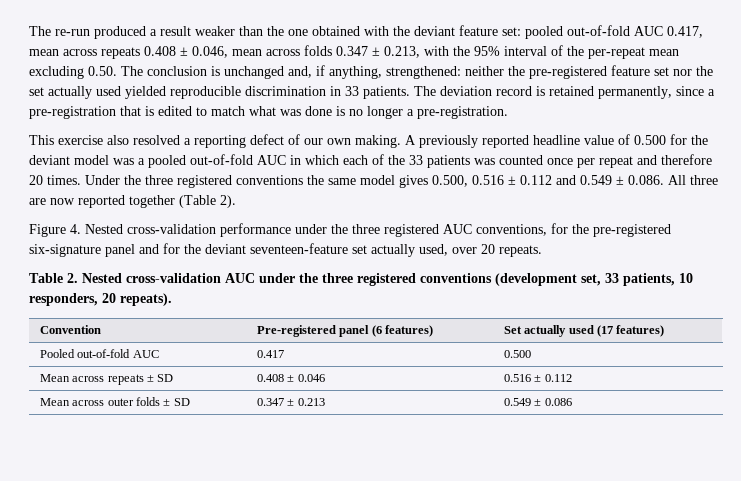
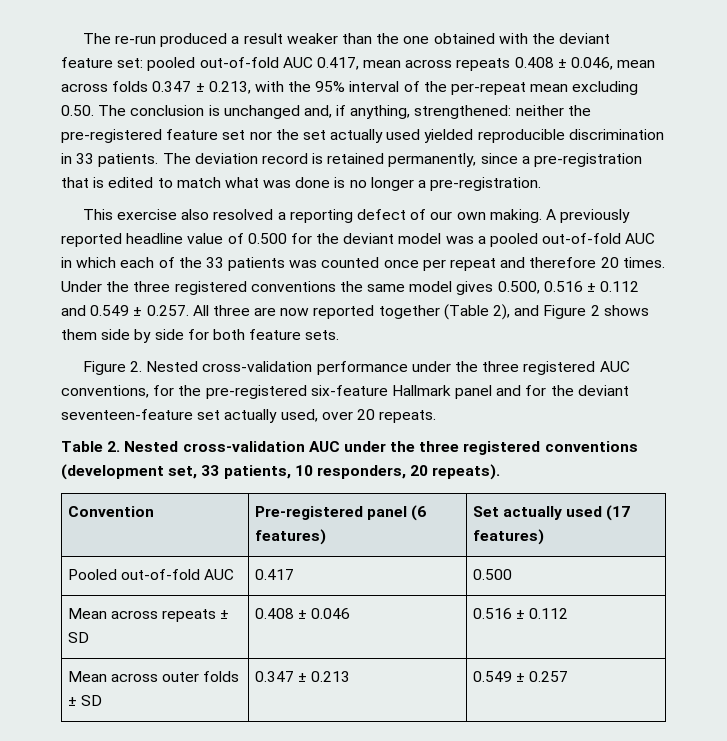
- Under the three registered conventions the same model gives 0.500, 0.516 ± 0.112 and 0.549 ± 0.086. All three are now reported together (Table 2).
- Figure 4. Nested cross-validation performance under the three registered AUC conventions, for the pre-registered six-signature panel and for the deviant seventeen-feature set actually used, over 20 repeats.
+ Under the three registered conventions the same model gives 0.500, 0.516 ± 0.112 and 0.549 ± 0.257. All three are now reported together (Table 2), and Figure 2 shows them side by side for both feature sets.
+ Figure 2. Nested cross-validation performance under the three registered AUC conventions, for the pre-registered six-feature Hallmark panel and for the deviant seventeen-feature set actually used, over 20 repeats.
- Mean across outer folds ± SD | 0.347 ± 0.213 | 0.549 ± 0.086
+ Mean across outer folds ± SD | 0.347 ± 0.213 | 0.549 ± 0.257

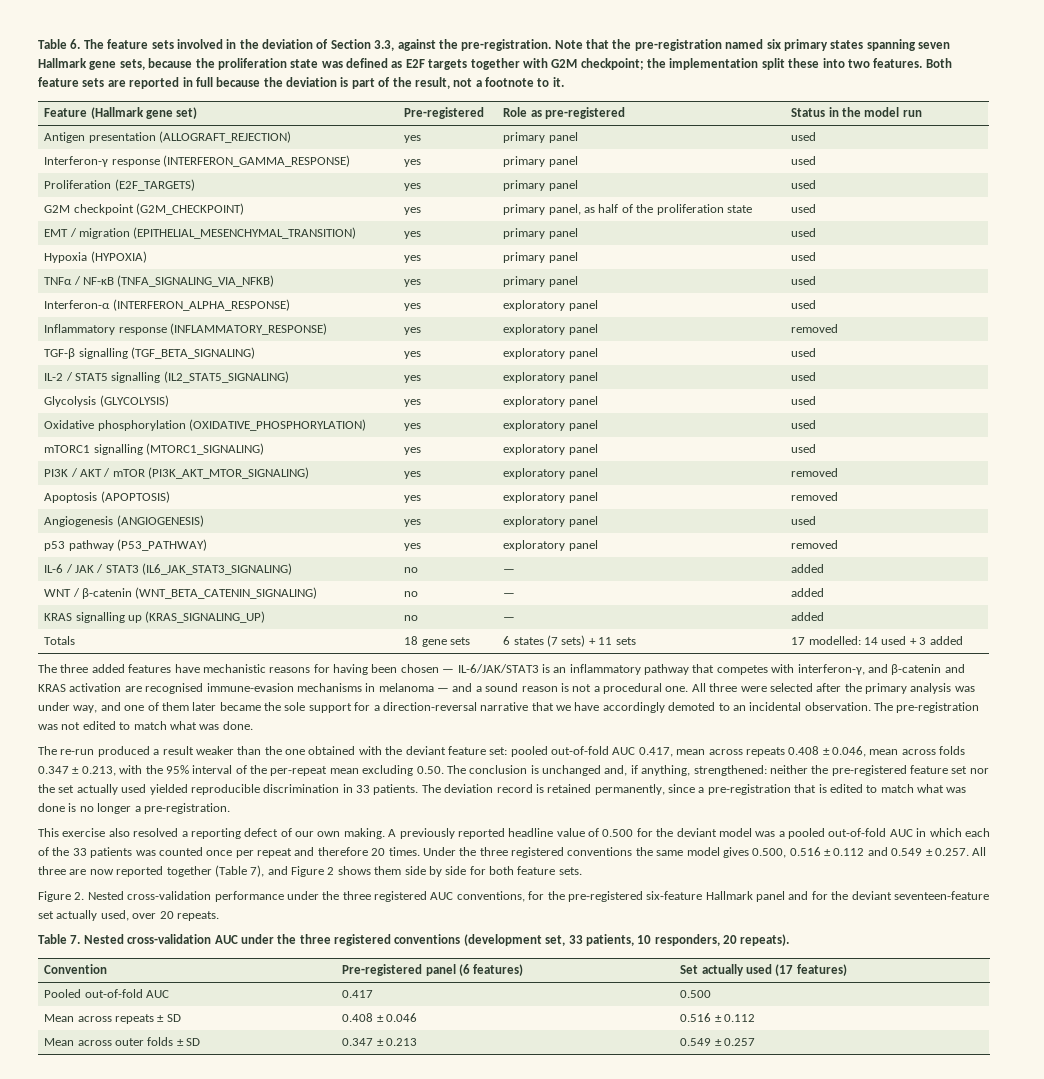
+ Table 6. The feature sets involved in the deviation of Section 3.3, against the pre-registration. Note that the pre-registration named six primary states spanning seven Hallmark gene sets, because the proliferation state was defined as E2F targets together with G2M checkpoint; the implementation split these into two features. Both feature sets are reported in full because the deviation is part of the result, not a footnote to it.
+ Feature (Hallmark gene set) | Pre-registered | Role as pre-registered | Status in the model run
+ Antigen presentation (ALLOGRAFT_REJECTION) | yes | primary panel | used
+ Interferon-γ response (INTERFERON_GAMMA_RESPONSE) | yes | primary panel | used
+ Proliferation (E2F_TARGETS) | yes | primary panel | used
+ G2M checkpoint (G2M_CHECKPOINT) | yes | primary panel, as half of the proliferation state | used
+ EMT / migration (EPITHELIAL_MESENCHYMAL_TRANSITION) | yes | primary panel | used
+ Hypoxia (HYPOXIA) | yes | primary panel | used
+ TNFα / NF-κB (TNFA_SIGNALING_VIA_NFKB) | yes | primary panel | used
+ Interferon-α (INTERFERON_ALPHA_RESPONSE) | yes | exploratory panel | used
+ Inflammatory response (INFLAMMATORY_RESPONSE) | yes | exploratory panel | removed
+ TGF-β signalling (TGF_BETA_SIGNALING) | yes | exploratory panel | used
+ IL-2 / STAT5 signalling (IL2_STAT5_SIGNALING) | yes | exploratory panel | used
+ Glycolysis (GLYCOLYSIS) | yes | exploratory panel | used
+ Oxidative phosphorylation (OXIDATIVE_PHOSPHORYLATION) | yes | exploratory panel | used
+ mTORC1 signalling (MTORC1_SIGNALING) | yes | exploratory panel | used
+ PI3K / AKT / mTOR (PI3K_AKT_MTOR_SIGNALING) | yes | exploratory panel | removed
+ Apoptosis (APOPTOSIS) | yes | exploratory panel | removed
+ Angiogenesis (ANGIOGENESIS) | yes | exploratory panel | used
+ p53 pathway (P53_PATHWAY) | yes | exploratory panel | removed
+ IL-6 / JAK / STAT3 (IL6_JAK_STAT3_SIGNALING) | no | — | added
+ WNT / β-catenin (WNT_BETA_CATENIN_SIGNALING) | no | — | added
+ KRAS signalling up (KRAS_SIGNALING_UP) | no | — | added
+ Totals | 18 gene sets | 6 states (7 sets) + 11 sets | 17 modelled: 14 used + 3 added
+ The three added features have mechanistic reasons for having been chosen — IL-6/JAK/STAT3 is an inflammatory pathway that competes with interferon-γ, and β-catenin and KRAS activation are recognised immune-evasion mechanisms in melanoma — and a sound reason is not a procedural one. All three were selected after the primary analysis was under way, and one of them later became the sole support for a direction-reversal narrative that we have accordingly demoted to an incidental observation. The pre-registration was not edited to match what was done.
- Under the three registered conventions the same model gives 0.500, 0.516 ± 0.112 and 0.549 ± 0.257. All three are now reported together (Table 2), and Figure 2 shows them side by side for both feature sets.
+ Under the three registered conventions the same model gives 0.500, 0.516 ± 0.112 and 0.549 ± 0.257. All three are now reported together (Table 7), and Figure 2 shows them side by side for both feature sets.
- Table 2. Nested cross-validation AUC under the three registered conventions (development set, 33 patients, 10 responders, 20 repeats).
+ Table 7. Nested cross-validation AUC under the three registered conventions (development set, 33 patients, 10 responders, 20 repeats).

